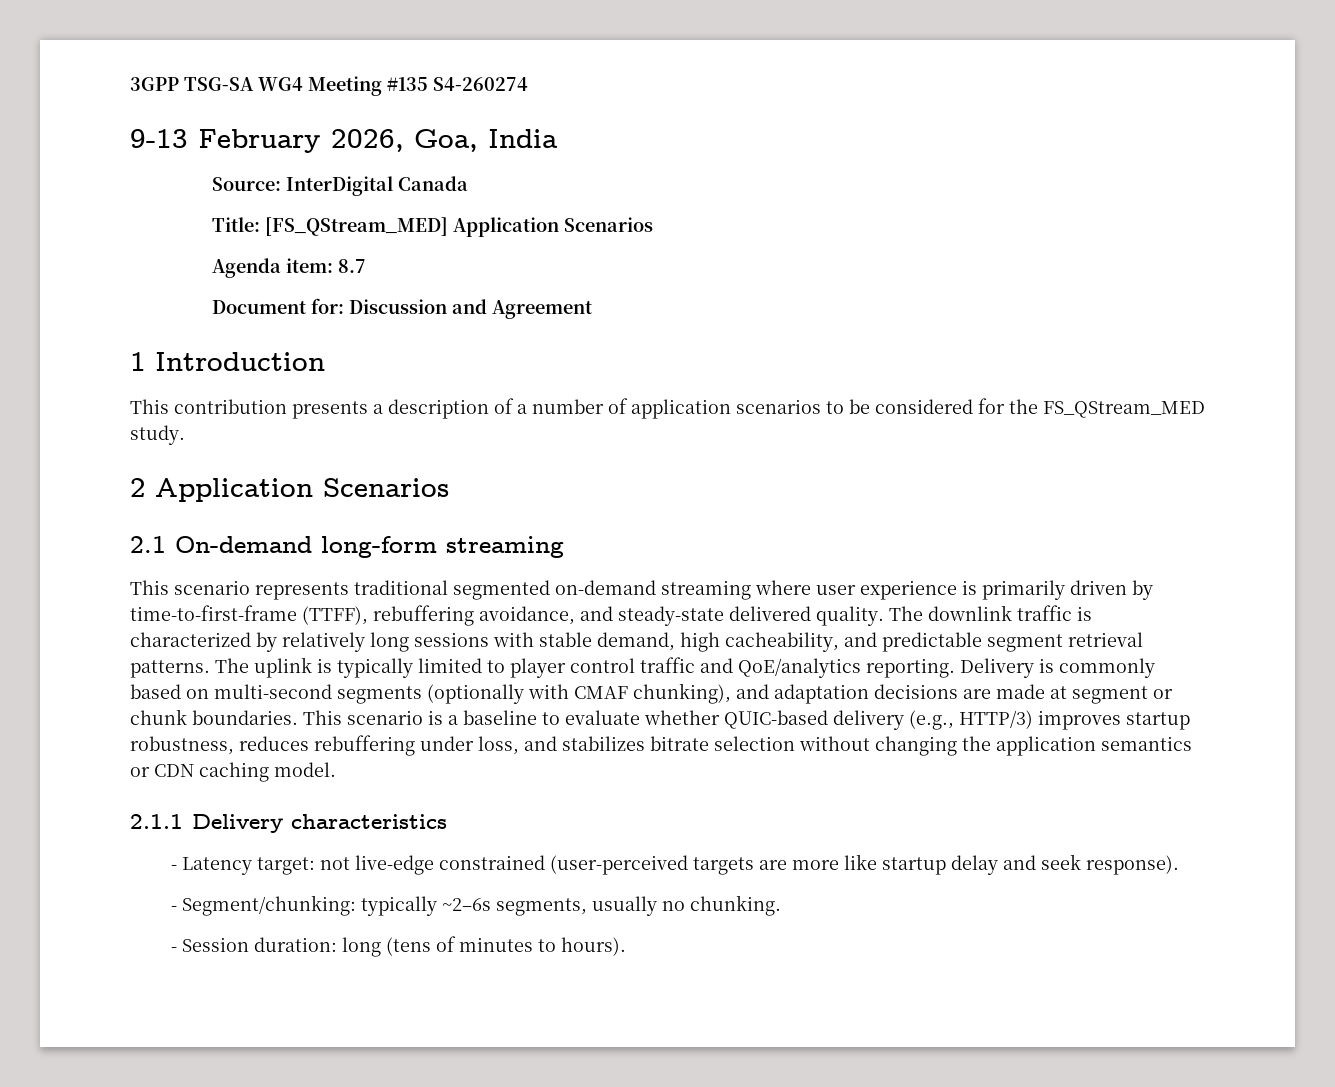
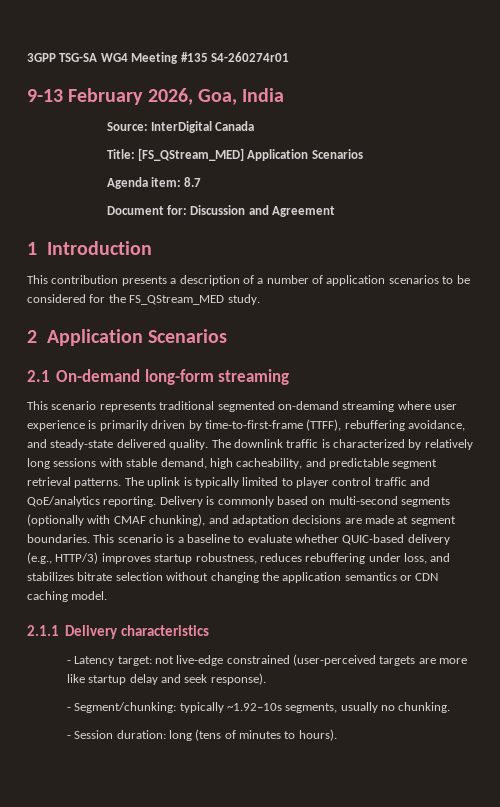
- 3GPP TSG-SA WG4 Meeting #135 S4-260274
+ 3GPP TSG-SA WG4 Meeting #135 S4-260274r01
- Delivery is commonly based on multi-second segments (optionally with CMAF chunking), and adaptation decisions are made at segment or chunk boundaries.
+ Delivery is commonly based on multi-second segments (optionally with CMAF chunking), and adaptation decisions are made at segment boundaries.
- - Segment/chunking: typically ~2–6s segments, usually no chunking.
+ - Segment/chunking: typically ~1.92–10s segments, usually no chunking.

